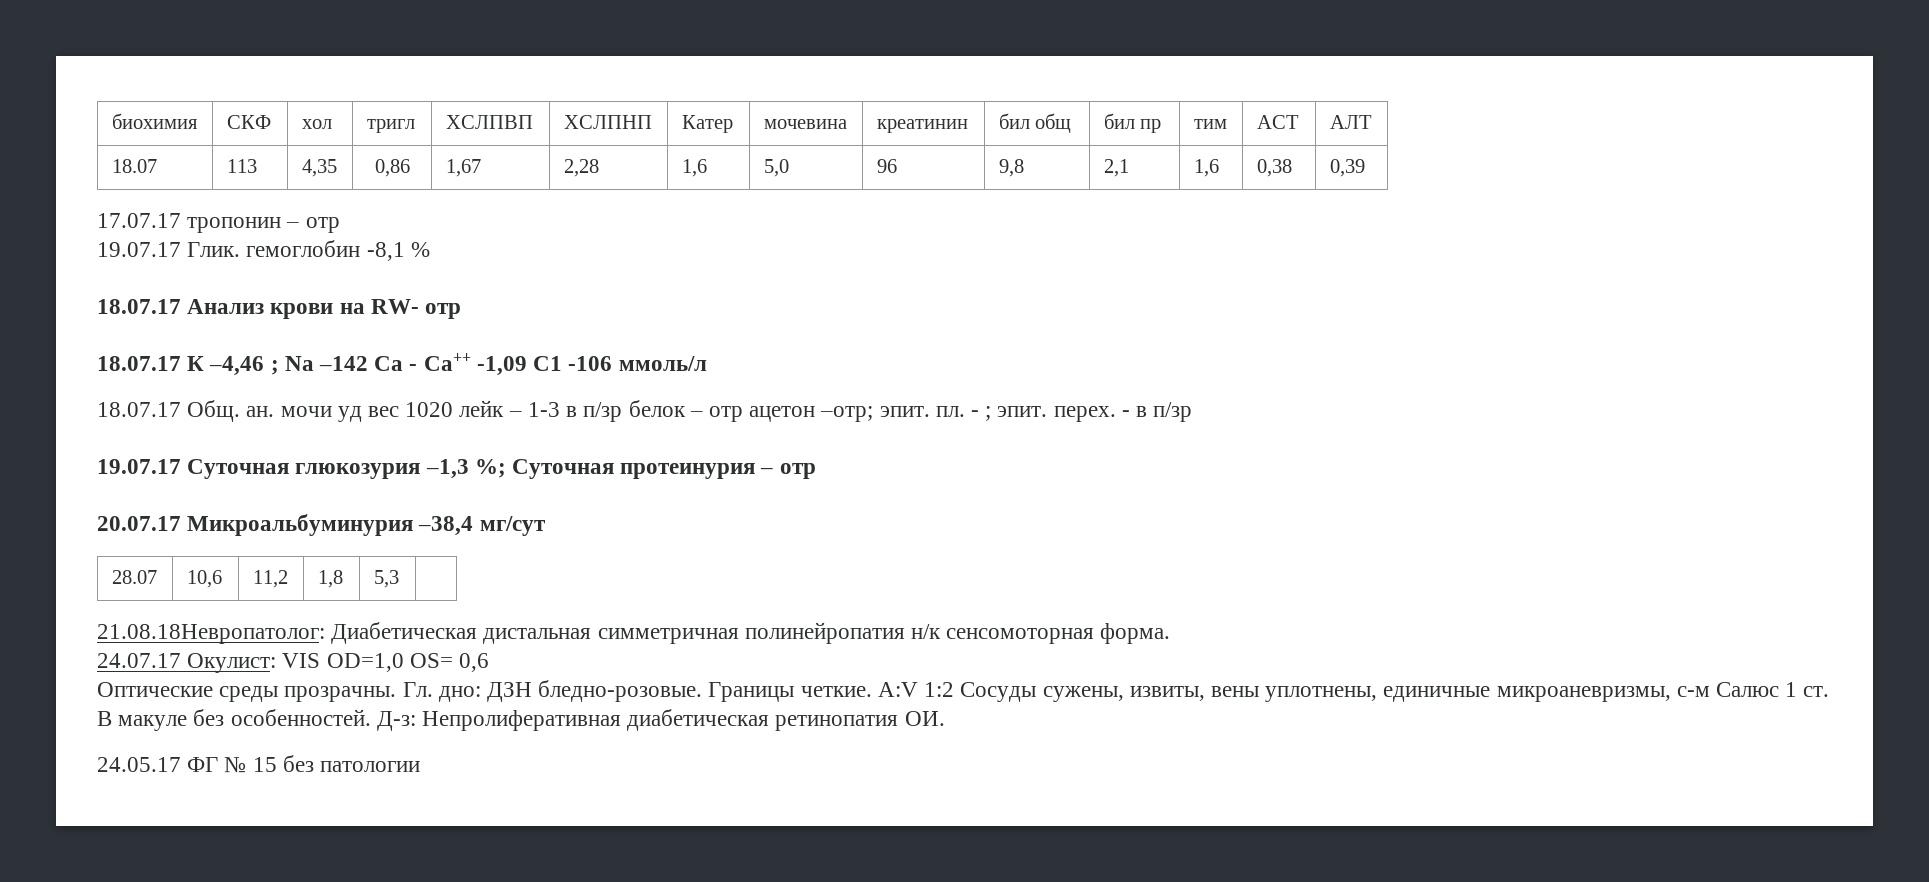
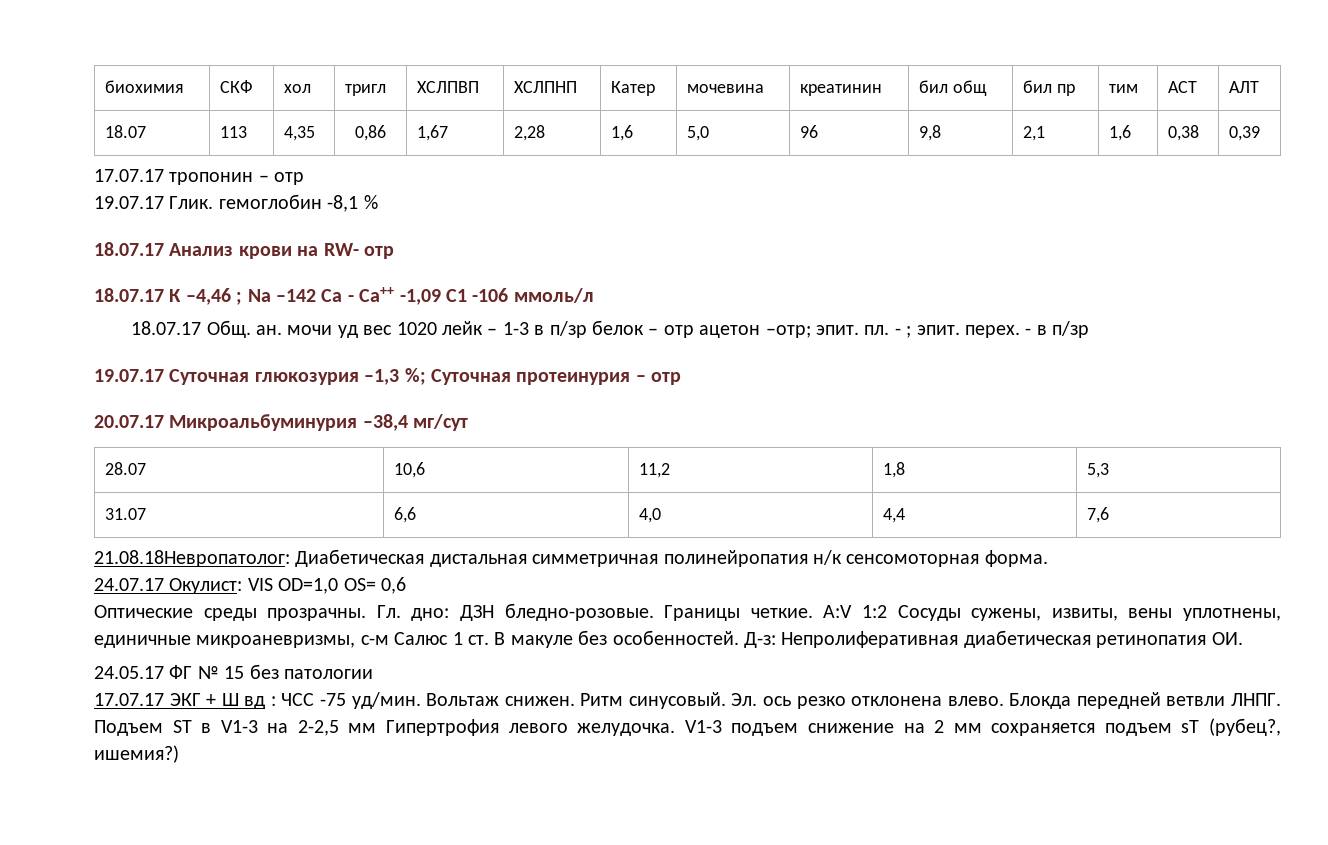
- 28.07 | 10,6 | 11,2 | 1,8 | 5,3 |
+ 28.07 | 10,6 | 11,2 | 1,8 | 5,3
+ 31.07 | 6,6 | 4,0 | 4,4 | 7,6
+ 17.07.17 ЭКГ + Ш вд : ЧСС -75 уд/мин. Вольтаж снижен. Ритм синусовый. Эл. ось резко отклонена влево. Блокда передней ветвли ЛНПГ. Подъем ST в V1-3 на 2-2,5 мм Гипертрофия левого желудочка. V1-3 подъем снижение на 2 мм сохраняется подъем sT (рубец?, ишемия?)

